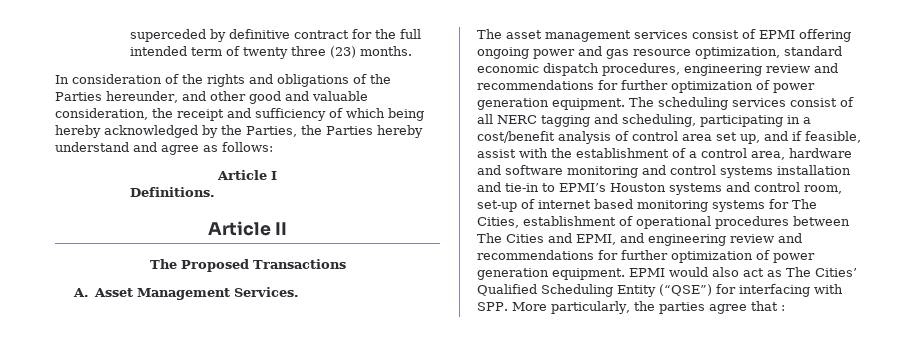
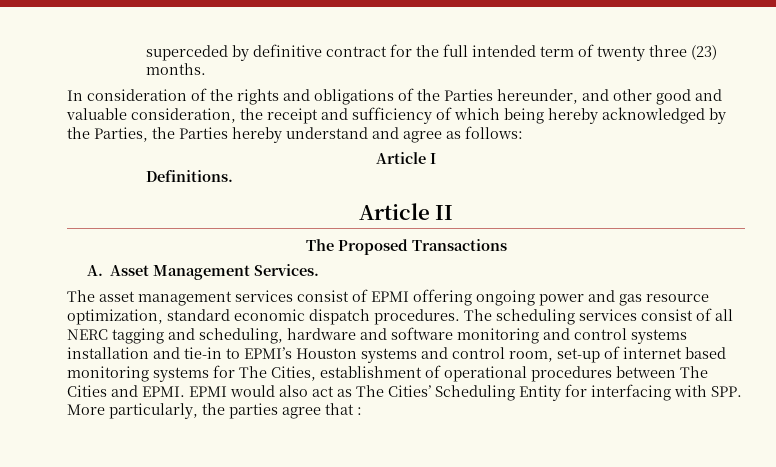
- The asset management services consist of EPMI offering ongoing power and gas resource optimization, standard economic dispatch procedures, engineering review and recommendations for further optimization of power generation equipment.
+ The asset management services consist of EPMI offering ongoing power and gas resource optimization, standard economic dispatch procedures.
- The scheduling services consist of all NERC tagging and scheduling, participating in a cost/benefit analysis of control area set up, and if feasible, assist with the establishment of a control area, hardware and software monitoring and control systems installation and tie-in to EPMI’s Houston systems and control room, set-up of internet based monitoring systems for The Cities, establishment of operational procedures between The Cities and EPMI, and engineering review and recommendations for further optimization of power generation equipment.
+ The scheduling services consist of all NERC tagging and scheduling, hardware and software monitoring and control systems installation and tie-in to EPMI’s Houston systems and control room, set-up of internet based monitoring systems for The Cities, establishment of operational procedures between The Cities and EPMI.
- EPMI would also act as The Cities’ Qualified Scheduling Entity (“QSE”) for interfacing with SPP. More particularly, the parties agree that :
+ EPMI would also act as The Cities’ Scheduling Entity for interfacing with SPP. More particularly, the parties agree that :

